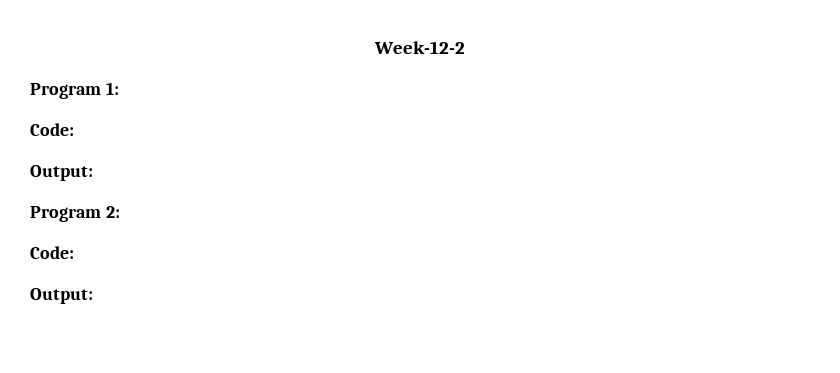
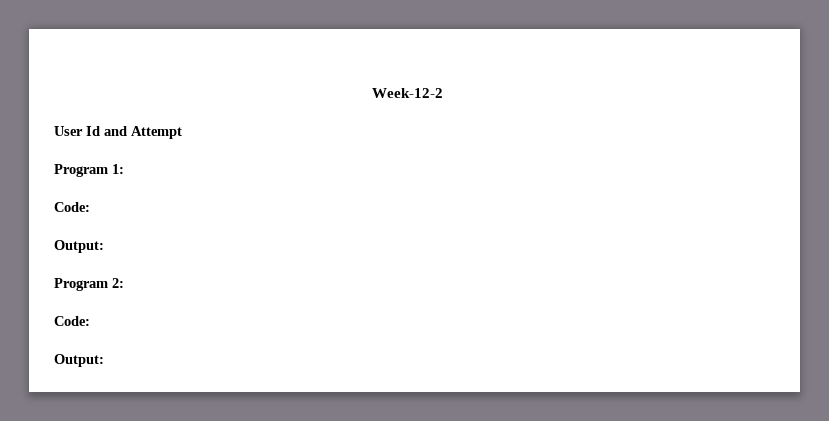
+ User Id and Attempt

